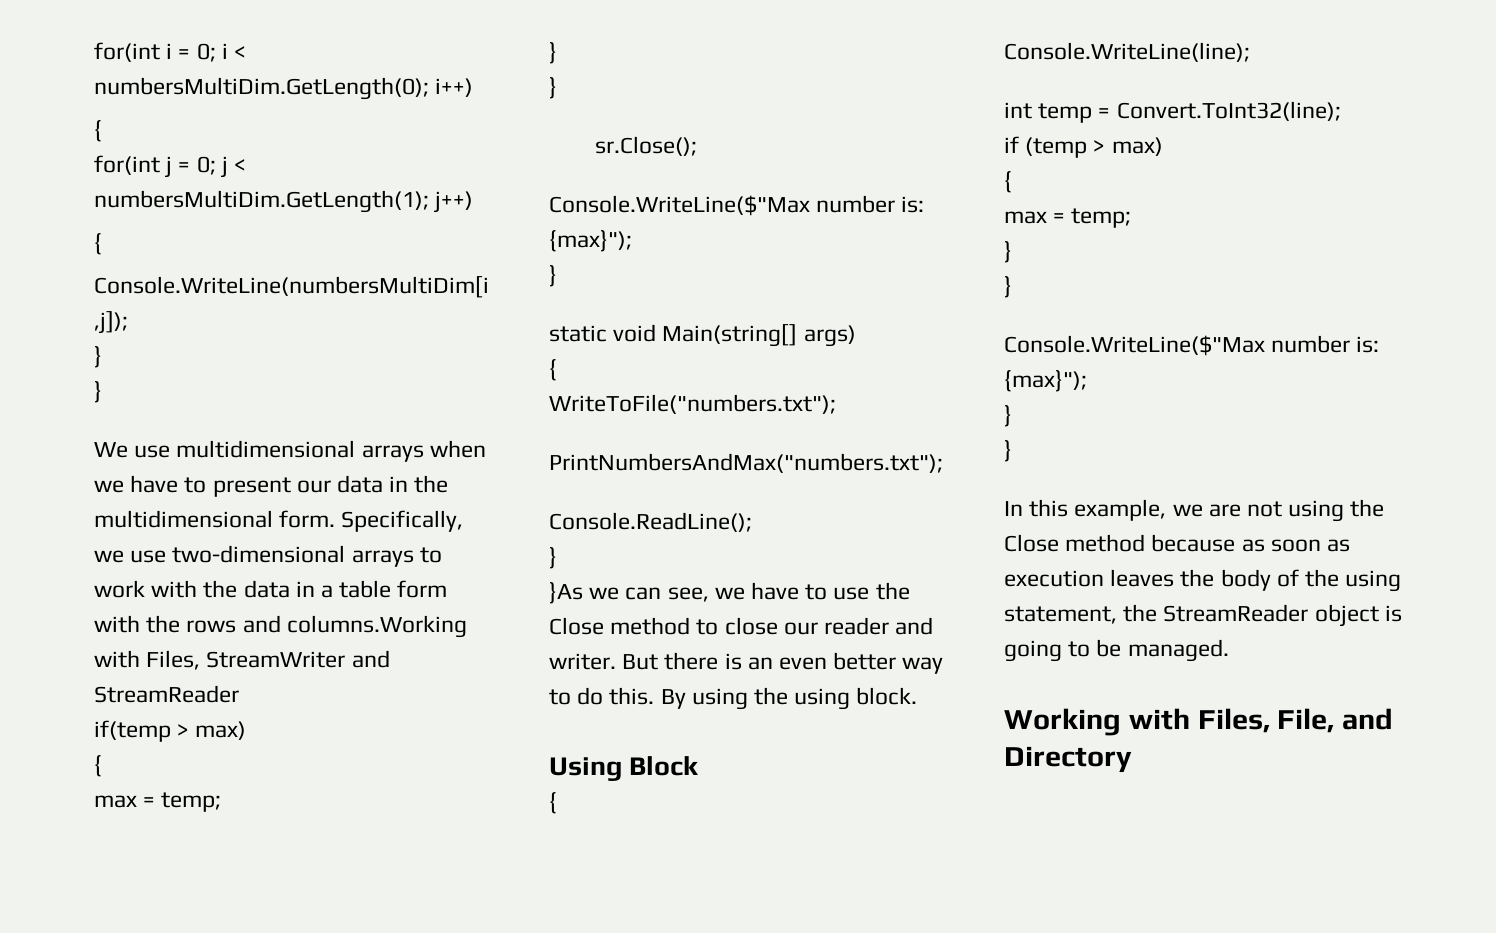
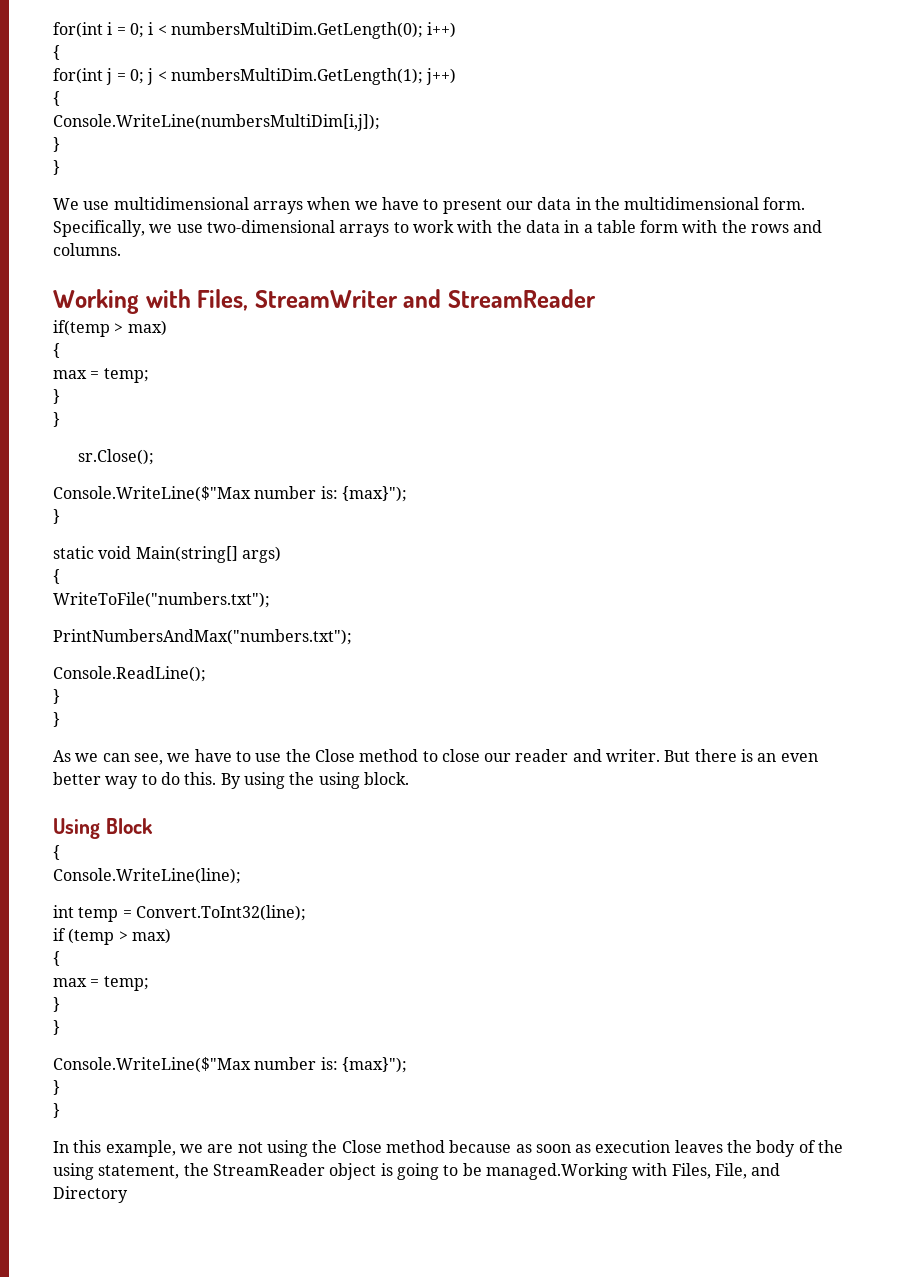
- Specifically, we use two-dimensional arrays to work with the data in a table form with the rows and columns.Working with Files, StreamWriter and StreamReader
+ Specifically, we use two-dimensional arrays to work with the data in a table form with the rows and columns.
+ Working with Files, StreamWriter and StreamReader
  Console.ReadLine();
  }
- }As we can see, we have to use the Close method to close our reader and writer.
+ }
+ As we can see, we have to use the Close method to close our reader and writer.
- In this example, we are not using the Close method because as soon as execution leaves the body of the using statement, the StreamReader object is going to be managed.
- Working with Files, File, and Directory
+ In this example, we are not using the Close method because as soon as execution leaves the body of the using statement, the StreamReader object is going to be managed.Working with Files, File, and Directory

